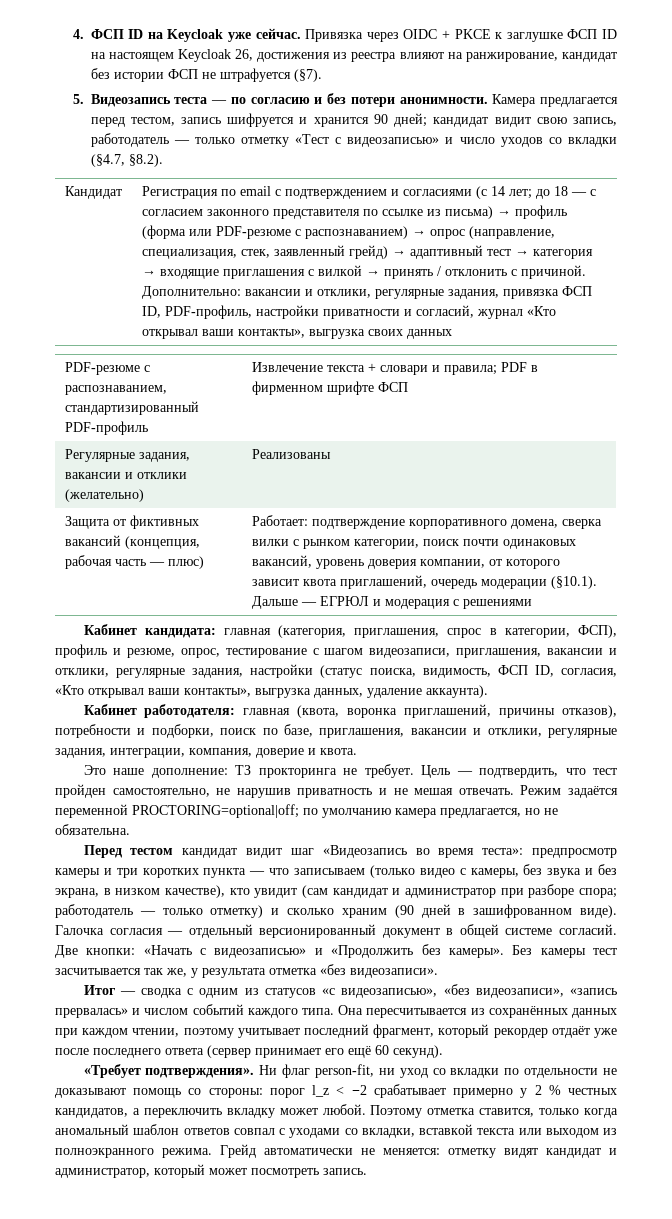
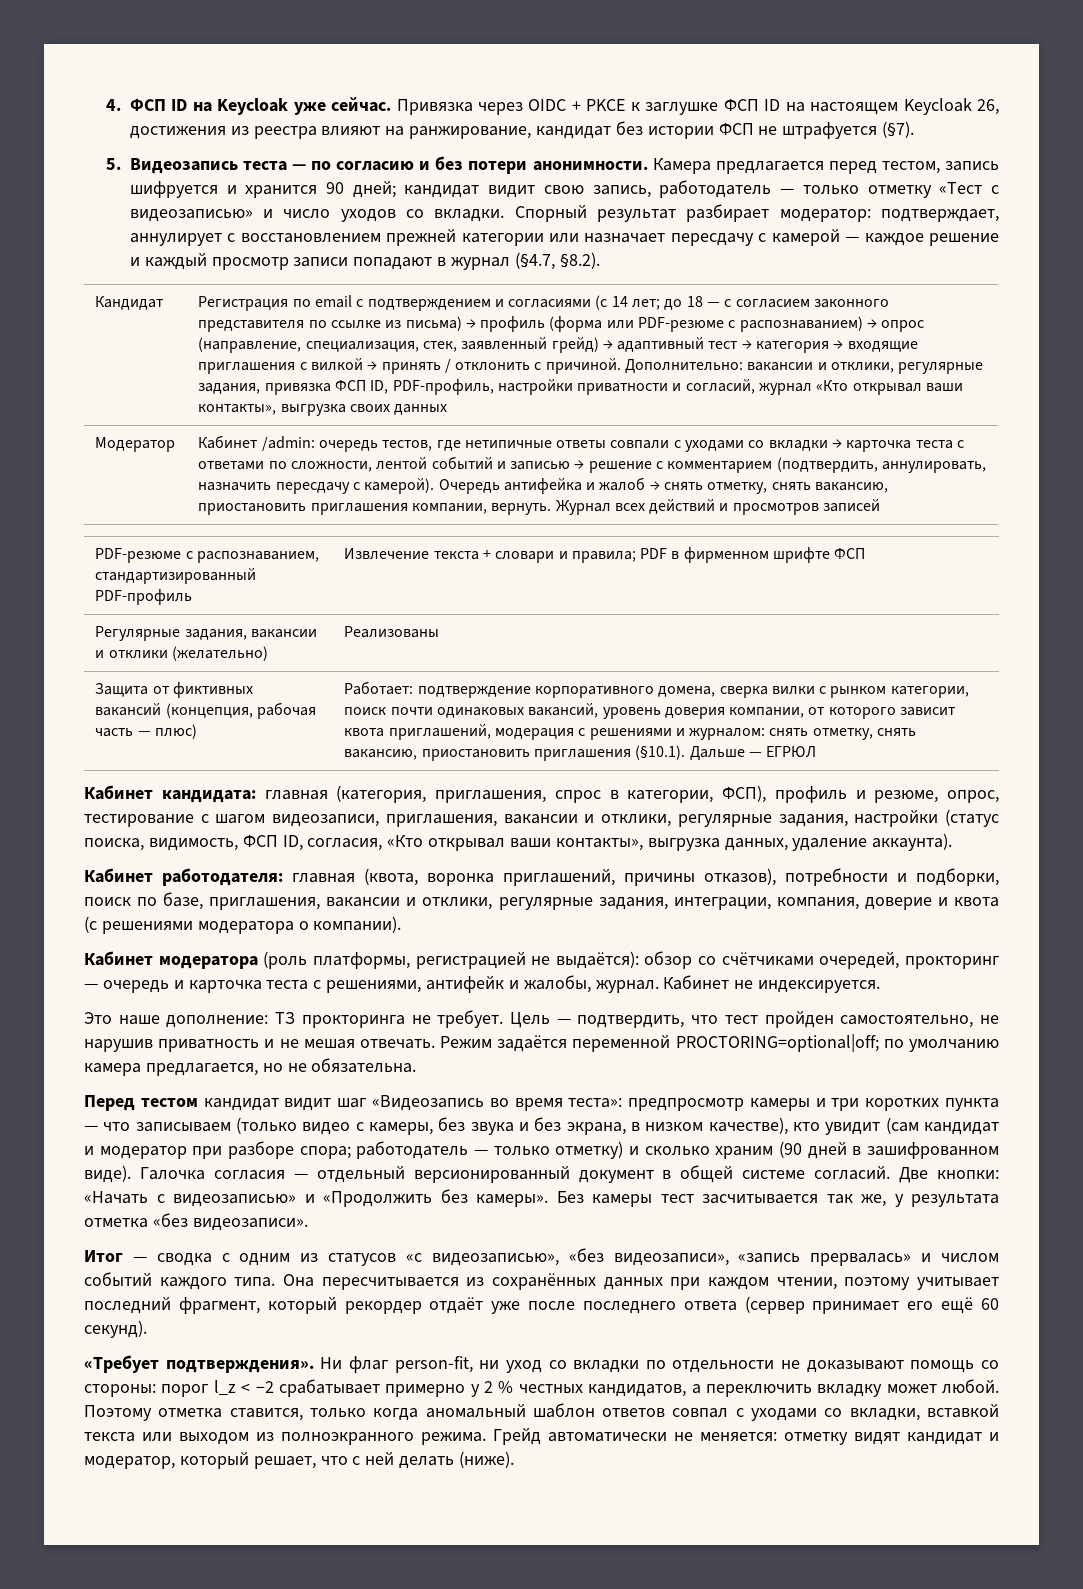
- Камера предлагается перед тестом, запись шифруется и хранится 90 дней; кандидат видит свою запись, работодатель — только отметку «Тест с видеозаписью» и число уходов со вкладки (§4.7, §8.2).
+ Камера предлагается перед тестом, запись шифруется и хранится 90 дней; кандидат видит свою запись, работодатель — только отметку «Тест с видеозаписью» и число уходов со вкладки. Спорный результат разбирает модератор: подтверждает, аннулирует с восстановлением прежней категории или назначает пересдачу с камерой — каждое решение и каждый просмотр записи попадают в журнал (§4.7, §8.2).
+ Модератор | Кабинет /admin: очередь тестов, где нетипичные ответы совпали с уходами со вкладки → карточка теста с ответами по сложности, лентой событий и записью → решение с комментарием (подтвердить, аннулировать, назначить пересдачу с камерой). Очередь антифейка и жалоб → снять отметку, снять вакансию, приостановить приглашения компании, вернуть. Журнал всех действий и просмотров записей
- Работает: подтверждение корпоративного домена, сверка вилки с рынком категории, поиск почти одинаковых вакансий, уровень доверия компании, от которого зависит квота приглашений, очередь модерации (§10.1). Дальше — ЕГРЮЛ и модерация с решениями
+ Работает: подтверждение корпоративного домена, сверка вилки с рынком категории, поиск почти одинаковых вакансий, уровень доверия компании, от которого зависит квота приглашений, модерация с решениями и журналом: снять отметку, снять вакансию, приостановить приглашения (§10.1). Дальше — ЕГРЮЛ
- Кабинет работодателя: главная (квота, воронка приглашений, причины отказов), потребности и подборки, поиск по базе, приглашения, вакансии и отклики, регулярные задания, интеграции, компания, доверие и квота.
+ Кабинет работодателя: главная (квота, воронка приглашений, причины отказов), потребности и подборки, поиск по базе, приглашения, вакансии и отклики, регулярные задания, интеграции, компания, доверие и квота (с решениями модератора о компании).
+ Кабинет модератора (роль платформы, регистрацией не выдаётся): обзор со счётчиками очередей, прокторинг — очередь и карточка теста с решениями, антифейк и жалобы, журнал. Кабинет не индексируется.
- Перед тестом кандидат видит шаг «Видеозапись во время теста»: предпросмотр камеры и три коротких пункта — что записываем (только видео с камеры, без звука и без экрана, в низком качестве), кто увидит (сам кандидат и администратор при разборе спора; работодатель — только отметку) и сколько храним (90 дней в зашифрованном виде).
+ Перед тестом кандидат видит шаг «Видеозапись во время теста»: предпросмотр камеры и три коротких пункта — что записываем (только видео с камеры, без звука и без экрана, в низком качестве), кто увидит (сам кандидат и модератор при разборе спора; работодатель — только отметку) и сколько храним (90 дней в зашифрованном виде).
- Грейд автоматически не меняется: отметку видят кандидат и администратор, который может посмотреть запись.
+ Грейд автоматически не меняется: отметку видят кандидат и модератор, который решает, что с ней делать (ниже).

